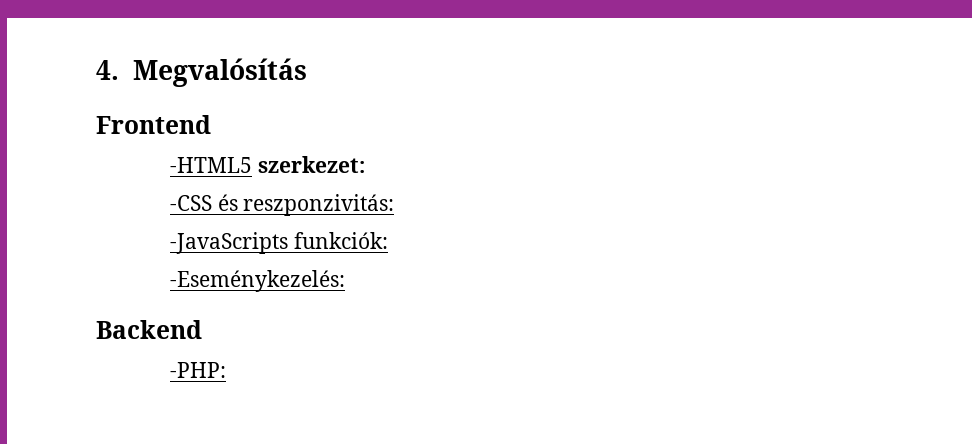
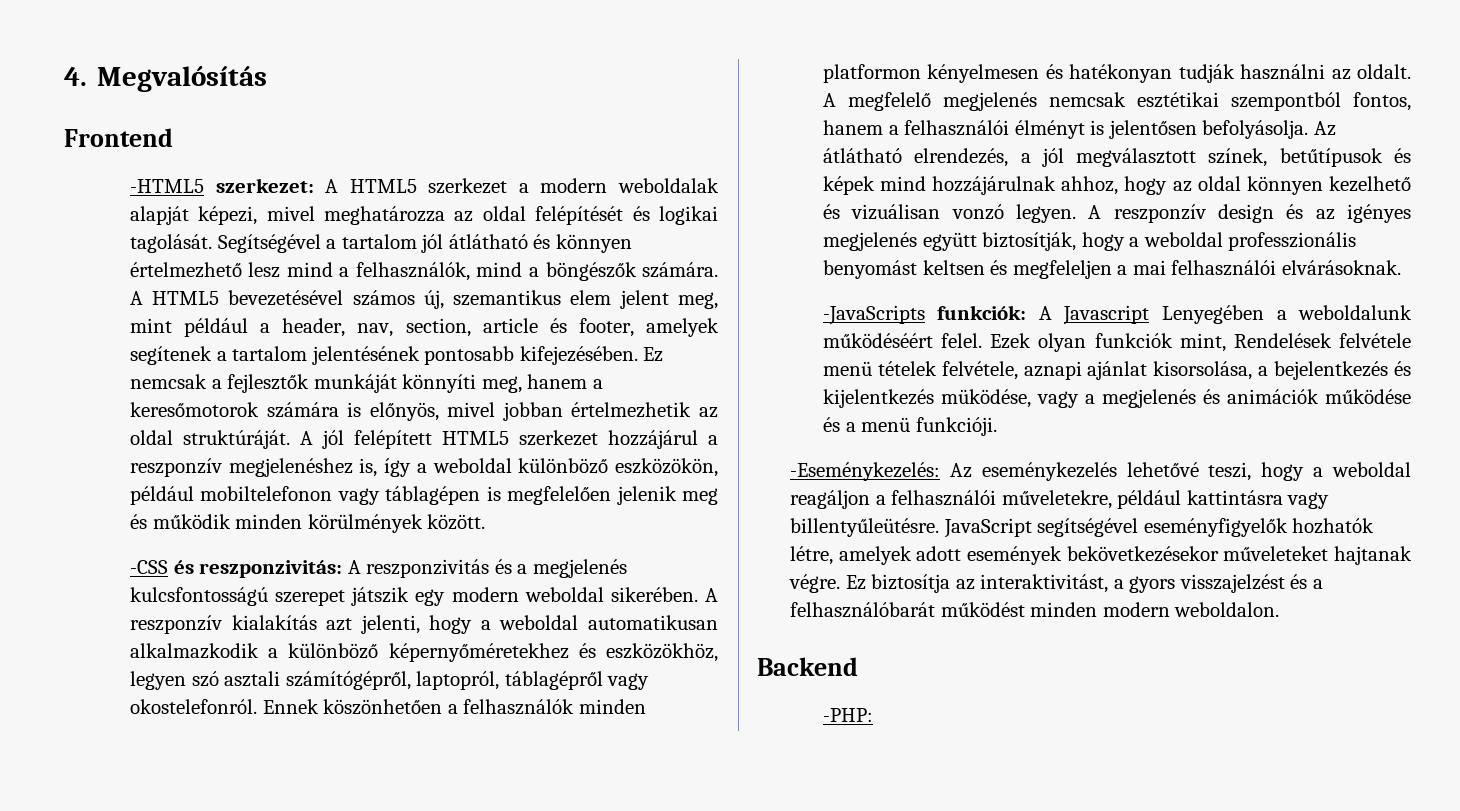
- -HTML5 szerkezet:
- -CSS és reszponzivitás:
- -JavaScripts funkciók:
- -Eseménykezelés:
+ -HTML5 szerkezet: A HTML5 szerkezet a modern weboldalak alapját képezi, mivel meghatározza az oldal felépítését és logikai tagolását. Segítségével a tartalom jól átlátható és könnyen értelmezhető lesz mind a felhasználók, mind a böngészők számára. A HTML5 bevezetésével számos új, szemantikus elem jelent meg, mint például a header, nav, section, article és footer, amelyek segítenek a tartalom jelentésének pontosabb kifejezésében. Ez nemcsak a fejlesztők munkáját könnyíti meg, hanem a keresőmotorok számára is előnyös, mivel jobban értelmezhetik az oldal struktúráját. A jól felépített HTML5 szerkezet hozzájárul a reszponzív megjelenéshez is, így a weboldal különböző eszközökön, például mobiltelefonon vagy táblagépen is megfelelően jelenik meg és működik minden körülmények között.
+ -CSS és reszponzivitás: A reszponzivitás és a megjelenés kulcsfontosságú szerepet játszik egy modern weboldal sikerében. A reszponzív kialakítás azt jelenti, hogy a weboldal automatikusan alkalmazkodik a különböző képernyőméretekhez és eszközökhöz, legyen szó asztali számítógépről, laptopról, táblagépről vagy okostelefonról. Ennek köszönhetően a felhasználók minden platformon kényelmesen és hatékonyan tudják használni az oldalt. A megfelelő megjelenés nemcsak esztétikai szempontból fontos, hanem a felhasználói élményt is jelentősen befolyásolja. Az átlátható elrendezés, a jól megválasztott színek, betűtípusok és képek mind hozzájárulnak ahhoz, hogy az oldal könnyen kezelhető és vizuálisan vonzó legyen. A reszponzív design és az igényes megjelenés együtt biztosítják, hogy a weboldal professzionális benyomást keltsen és megfeleljen a mai felhasználói elvárásoknak.
+ -JavaScripts funkciók: A Javascript Lenyegében a weboldalunk működéséért felel. Ezek olyan funkciók mint, Rendelések felvétele menü tételek felvétele, aznapi ajánlat kisorsolása, a bejelentkezés és kijelentkezés müködése, vagy a megjelenés és animációk működése és a menü funkcióji.
+ -Eseménykezelés: Az eseménykezelés lehetővé teszi, hogy a weboldal reagáljon a felhasználói műveletekre, például kattintásra vagy billentyűleütésre. JavaScript segítségével eseményfigyelők hozhatók létre, amelyek adott események bekövetkezésekor műveleteket hajtanak végre. Ez biztosítja az interaktivitást, a gyors visszajelzést és a felhasználóbarát működést minden modern weboldalon.

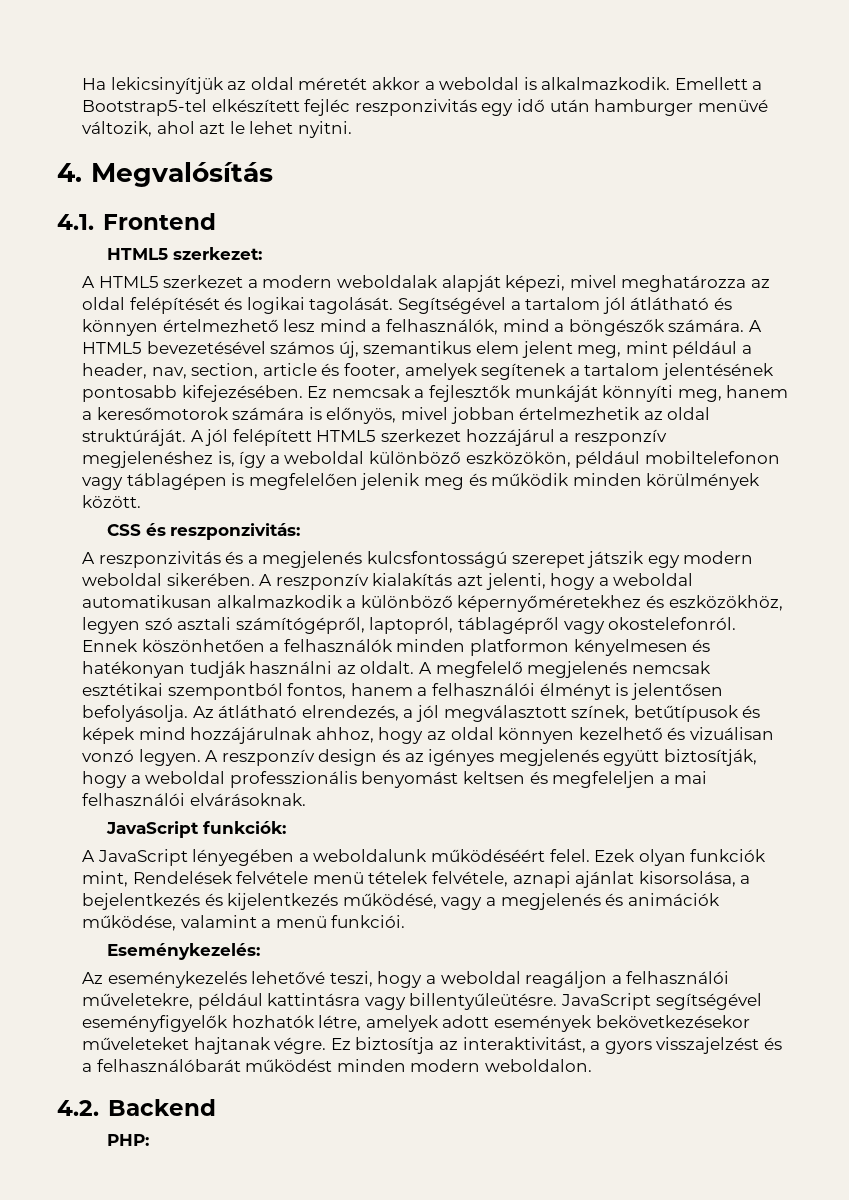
+ Ha lekicsinyítjük az oldal méretét akkor a weboldal is alkalmazkodik. Emellett a Bootstrap5-tel elkészített fejléc reszponzivitás egy idő után hamburger menüvé változik, ahol azt le lehet nyitni.
- Frontend
+ 4.1. Frontend
- -HTML5 szerkezet: A HTML5 szerkezet a modern weboldalak alapját képezi, mivel meghatározza az oldal felépítését és logikai tagolását.
+ HTML5 szerkezet:
+ A HTML5 szerkezet a modern weboldalak alapját képezi, mivel meghatározza az oldal felépítését és logikai tagolását.
- -CSS és reszponzivitás: A reszponzivitás és a megjelenés kulcsfontosságú szerepet játszik egy modern weboldal sikerében.
+ CSS és reszponzivitás:
+ A reszponzivitás és a megjelenés kulcsfontosságú szerepet játszik egy modern weboldal sikerében.
- -JavaScripts funkciók: A Javascript Lenyegében a weboldalunk működéséért felel.
+ JavaScript funkciók:
+ A JavaScript lényegében a weboldalunk működéséért felel.
- Ezek olyan funkciók mint, Rendelések felvétele menü tételek felvétele, aznapi ajánlat kisorsolása, a bejelentkezés és kijelentkezés müködése, vagy a megjelenés és animációk működése és a menü funkcióji.
- -Eseménykezelés: Az eseménykezelés lehetővé teszi, hogy a weboldal reagáljon a felhasználói műveletekre, például kattintásra vagy billentyűleütésre.
+ Ezek olyan funkciók mint, Rendelések felvétele menü tételek felvétele, aznapi ajánlat kisorsolása, a bejelentkezés és kijelentkezés működésé, vagy a megjelenés és animációk működése, valamint a menü funkciói.
+ Eseménykezelés:
+ Az eseménykezelés lehetővé teszi, hogy a weboldal reagáljon a felhasználói műveletekre, például kattintásra vagy billentyűleütésre.
- Backend
+ 4.2. Backend
- -PHP:
+ PHP:

